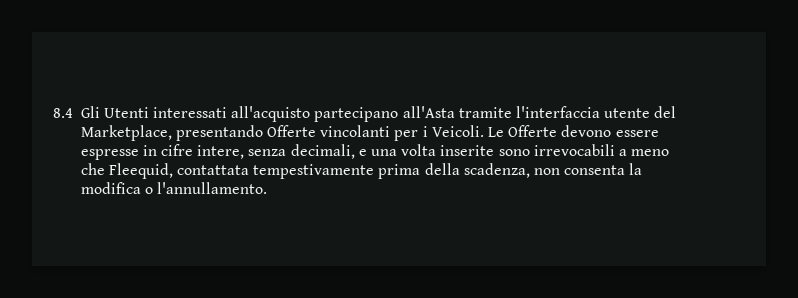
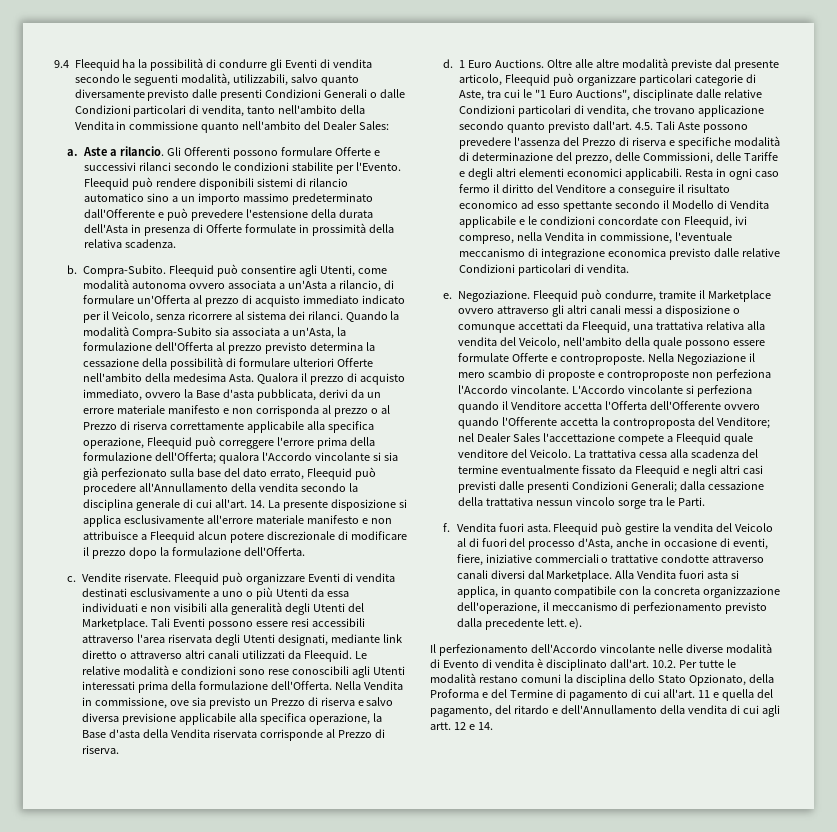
- 8.4 Gli Utenti interessati all'acquisto partecipano all'Asta tramite l'interfaccia utente del Marketplace, presentando Offerte vincolanti per i Veicoli. Le Offerte devono essere espresse in cifre intere, senza decimali, e una volta inserite sono irrevocabili a meno che Fleequid, contattata tempestivamente prima della scadenza, non consenta la modifica o l'annullamento.
+ 9.4 Fleequid ha la possibilità di condurre gli Eventi di vendita secondo le seguenti modalità, utilizzabili, salvo quanto diversamente previsto dalle presenti Condizioni Generali o dalle Condizioni particolari di vendita, tanto nell'ambito della Vendita in commissione quanto nell'ambito del Dealer Sales:
+ a. Aste a rilancio. Gli Offerenti possono formulare Offerte e successivi rilanci secondo le condizioni stabilite per l'Evento. Fleequid può rendere disponibili sistemi di rilancio automatico sino a un importo massimo predeterminato dall'Offerente e può prevedere l'estensione della durata dell'Asta in presenza di Offerte formulate in prossimità della relativa scadenza.
+ b. Compra-Subito. Fleequid può consentire agli Utenti, come modalità autonoma ovvero associata a un'Asta a rilancio, di formulare un'Offerta al prezzo di acquisto immediato indicato per il Veicolo, senza ricorrere al sistema dei rilanci. Quando la modalità Compra-Subito sia associata a un'Asta, la formulazione dell'Offerta al prezzo previsto determina la cessazione della possibilità di formulare ulteriori Offerte nell'ambito della medesima Asta. Qualora il prezzo di acquisto immediato, ovvero la Base d'asta pubblicata, derivi da un errore materiale manifesto e non corrisponda al prezzo o al Prezzo di riserva correttamente applicabile alla specifica operazione, Fleequid può correggere l'errore prima della formulazione dell'Offerta; qualora l'Accordo vincolante si sia già perfezionato sulla base del dato errato, Fleequid può procedere all'Annullamento della vendita secondo la disciplina generale di cui all'art. 14. La presente disposizione si applica esclusivamente all'errore materiale manifesto e non attribuisce a Fleequid alcun potere discrezionale di modificare il prezzo dopo la formulazione dell'Offerta.
+ c. Vendite riservate. Fleequid può organizzare Eventi di vendita destinati esclusivamente a uno o più Utenti da essa individuati e non visibili alla generalità degli Utenti del Marketplace. Tali Eventi possono essere resi accessibili attraverso l'area riservata degli Utenti designati, mediante link diretto o attraverso altri canali utilizzati da Fleequid. Le relative modalità e condizioni sono rese conoscibili agli Utenti interessati prima della formulazione dell'Offerta. Nella Vendita in commissione, ove sia previsto un Prezzo di riserva e salvo diversa previsione applicabile alla specifica operazione, la Base d'asta della Vendita riservata corrisponde al Prezzo di riserva.
+ d. 1 Euro Auctions. Oltre alle altre modalità previste dal presente articolo, Fleequid può organizzare particolari categorie di Aste, tra cui le "1 Euro Auctions", disciplinate dalle relative Condizioni particolari di vendita, che trovano applicazione secondo quanto previsto dall'art. 4.5. Tali Aste possono prevedere l'assenza del Prezzo di riserva e specifiche modalità di determinazione del prezzo, delle Commissioni, delle Tariffe e degli altri elementi economici applicabili. Resta in ogni caso fermo il diritto del Venditore a conseguire il risultato economico ad esso spettante secondo il Modello di Vendita applicabile e le condizioni concordate con Fleequid, ivi compreso, nella Vendita in commissione, l'eventuale meccanismo di integrazione economica previsto dalle relative Condizioni particolari di vendita.
+ e. Negoziazione. Fleequid può condurre, tramite il Marketplace ovvero attraverso gli altri canali messi a disposizione o comunque accettati da Fleequid, una trattativa relativa alla vendita del Veicolo, nell'ambito della quale possono essere formulate Offerte e controproposte. Nella Negoziazione il mero scambio di proposte e controproposte non perfeziona l'Accordo vincolante. L'Accordo vincolante si perfeziona quando il Venditore accetta l'Offerta dell'Offerente ovvero quando l'Offerente accetta la controproposta del Venditore; nel Dealer Sales l'accettazione compete a Fleequid quale venditore del Veicolo. La trattativa cessa alla scadenza del termine eventualmente fissato da Fleequid e negli altri casi previsti dalle presenti Condizioni Generali; dalla cessazione della trattativa nessun vincolo sorge tra le Parti.
+ f. Vendita fuori asta. Fleequid può gestire la vendita del Veicolo al di fuori del processo d'Asta, anche in occasione di eventi, fiere, iniziative commerciali o trattative condotte attraverso canali diversi dal Marketplace. Alla Vendita fuori asta si applica, in quanto compatibile con la concreta organizzazione dell'operazione, il meccanismo di perfezionamento previsto dalla precedente lett. e).
+ Il perfezionamento dell'Accordo vincolante nelle diverse modalità di Evento di vendita è disciplinato dall'art. 10.2. Per tutte le modalità restano comuni la disciplina dello Stato Opzionato, della Proforma e del Termine di pagamento di cui all'art. 11 e quella del pagamento, del ritardo e dell'Annullamento della vendita di cui agli artt. 12 e 14.

